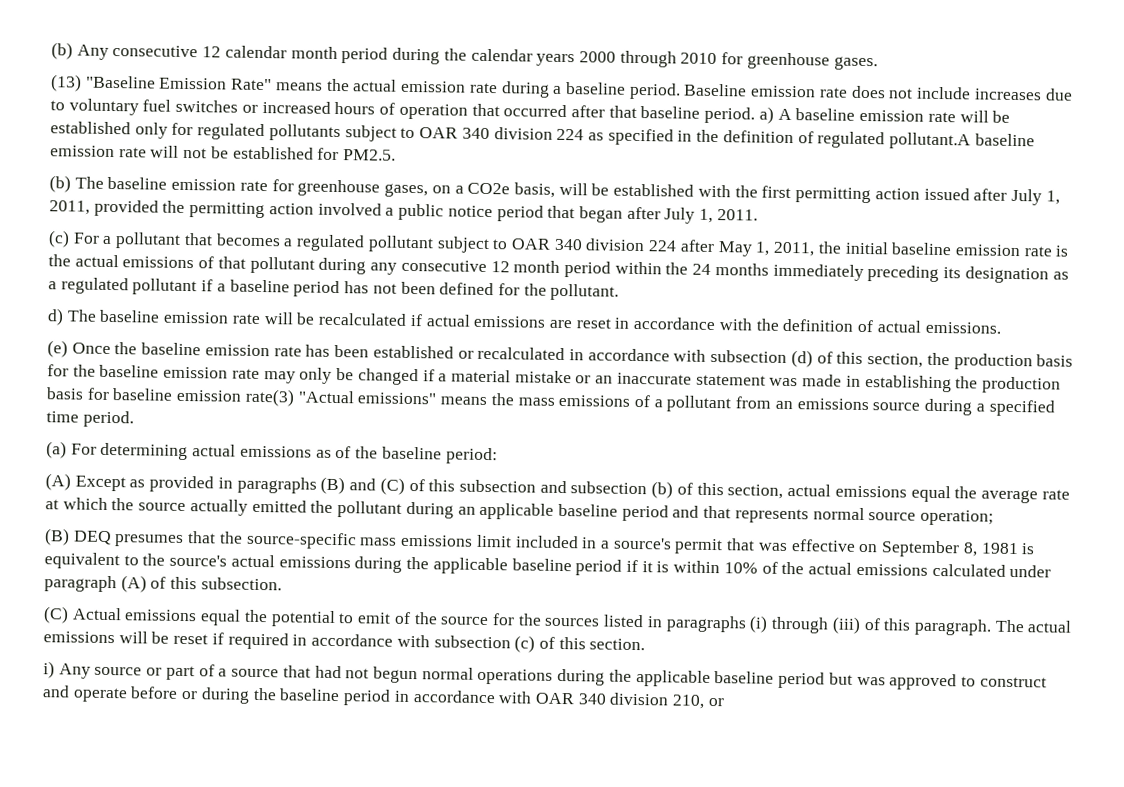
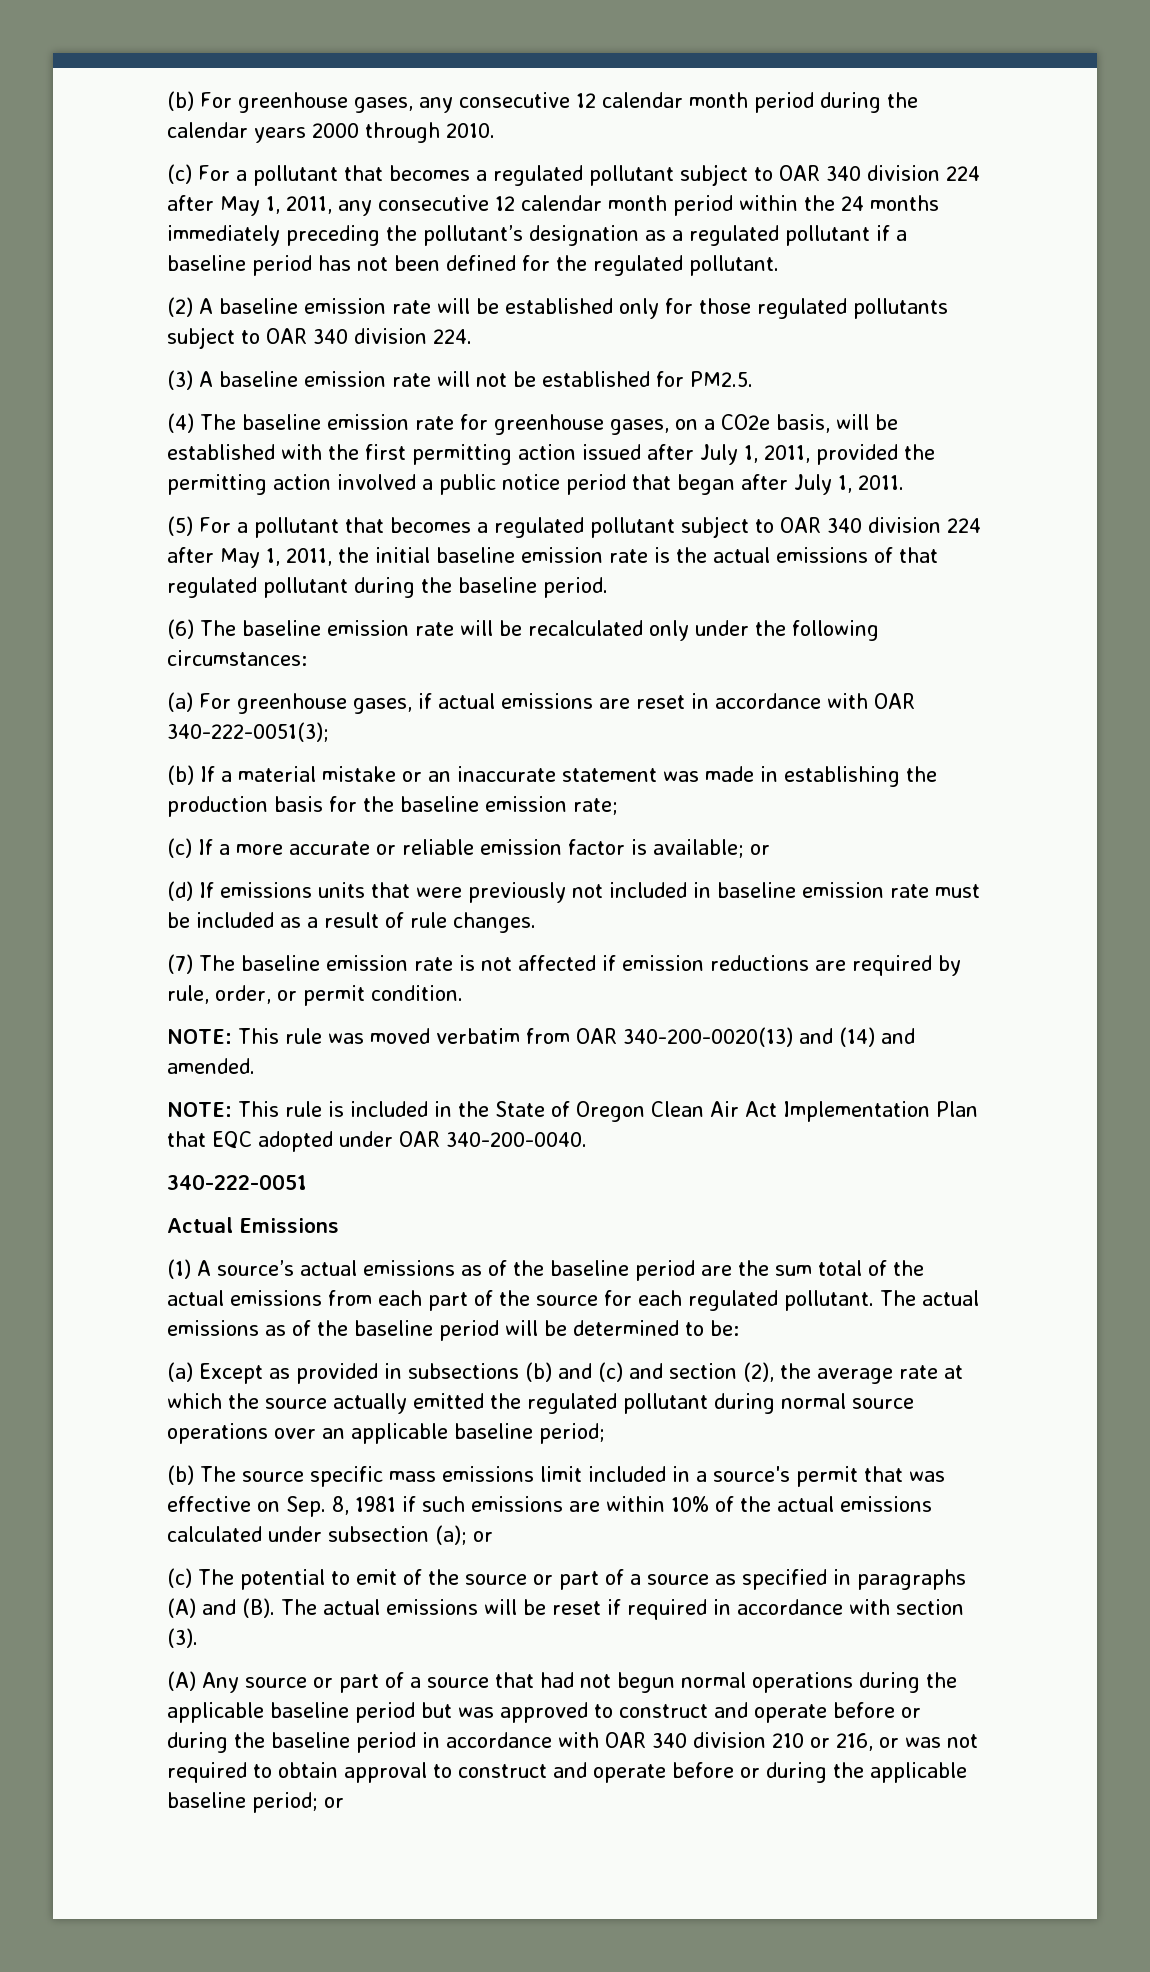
- (b) Any consecutive 12 calendar month period during the calendar years 2000 through 2010 for greenhouse gases.
- (13) "Baseline Emission Rate" means the actual emission rate during a baseline period. Baseline emission rate does not include increases due to voluntary fuel switches or increased hours of operation that occurred after that baseline period. a) A baseline emission rate will be established only for regulated pollutants subject to OAR 340 division 224 as specified in the definition of regulated pollutant.A baseline emission rate will not be established for PM2.5.
+ (b) For greenhouse gases, any consecutive 12 calendar month period during the calendar years 2000 through 2010.
+ (c) For a pollutant that becomes a regulated pollutant subject to OAR 340 division 224 after May 1, 2011, any consecutive 12 calendar month period within the 24 months immediately preceding the pollutant’s designation as a regulated pollutant if a baseline period has not been defined for the regulated pollutant.
+ (2) A baseline emission rate will be established only for those regulated pollutants subject to OAR 340 division 224.
+ (3) A baseline emission rate will not be established for PM2.5.
- (b) The baseline emission rate for greenhouse gases, on a CO2e basis, will be established with the first permitting action issued after July 1, 2011, provided the permitting action involved a public notice period that began after July 1, 2011.
+ (4) The baseline emission rate for greenhouse gases, on a CO2e basis, will be established with the first permitting action issued after July 1, 2011, provided the permitting action involved a public notice period that began after July 1, 2011.
- (c) For a pollutant that becomes a regulated pollutant subject to OAR 340 division 224 after May 1, 2011, the initial baseline emission rate is the actual emissions of that pollutant during any consecutive 12 month period within the 24 months immediately preceding its designation as a regulated pollutant if a baseline period has not been defined for the pollutant.
- d) The baseline emission rate will be recalculated if actual emissions are reset in accordance with the definition of actual emissions.
- (e) Once the baseline emission rate has been established or recalculated in accordance with subsection (d) of this section, the production basis for the baseline emission rate may only be changed if a material mistake or an inaccurate statement was made in establishing the production basis for baseline emission rate(3) "Actual emissions" means the mass emissions of a pollutant from an emissions source during a specified time period.
- (a) For determining actual emissions as of the baseline period:
- (A) Except as provided in paragraphs (B) and (C) of this subsection and subsection (b) of this section, actual emissions equal the average rate at which the source actually emitted the pollutant during an applicable baseline period and that represents normal source operation;
- (B) DEQ presumes that the source-specific mass emissions limit included in a source's permit that was effective on September 8, 1981 is equivalent to the source's actual emissions during the applicable baseline period if it is within 10% of the actual emissions calculated under paragraph (A) of this subsection.
- (C) Actual emissions equal the potential to emit of the source for the sources listed in paragraphs (i) through (iii) of this paragraph. The actual emissions will be reset if required in accordance with subsection (c) of this section.
- i) Any source or part of a source that had not begun normal operations during the applicable baseline period but was approved to construct and operate before or during the baseline period in accordance with OAR 340 division 210, or
+ (5) For a pollutant that becomes a regulated pollutant subject to OAR 340 division 224 after May 1, 2011, the initial baseline emission rate is the actual emissions of that regulated pollutant during the baseline period.
+ (6) The baseline emission rate will be recalculated only under the following circumstances:
+ (a) For greenhouse gases, if actual emissions are reset in accordance with OAR 340-222-0051(3);
+ (b) If a material mistake or an inaccurate statement was made in establishing the production basis for the baseline emission rate;
+ (c) If a more accurate or reliable emission factor is available; or
+ (d) If emissions units that were previously not included in baseline emission rate must be included as a result of rule changes.
+ (7) The baseline emission rate is not affected if emission reductions are required by rule, order, or permit condition.
+ NOTE: This rule was moved verbatim from OAR 340-200-0020(13) and (14) and amended.
+ NOTE: This rule is included in the State of Oregon Clean Air Act Implementation Plan that EQC adopted under OAR 340-200-0040.
+ 340-222-0051
+ Actual Emissions
+ (1) A source’s actual emissions as of the baseline period are the sum total of the actual emissions from each part of the source for each regulated pollutant. The actual emissions as of the baseline period will be determined to be:
+ (a) Except as provided in subsections (b) and (c) and section (2), the average rate at which the source actually emitted the regulated pollutant during normal source operations over an applicable baseline period;
+ (b) The source specific mass emissions limit included in a source's permit that was effective on Sep. 8, 1981 if such emissions are within 10% of the actual emissions calculated under subsection (a); or
+ (c) The potential to emit of the source or part of a source as specified in paragraphs (A) and (B). The actual emissions will be reset if required in accordance with section (3).
+ (A) Any source or part of a source that had not begun normal operations during the applicable baseline period but was approved to construct and operate before or during the baseline period in accordance with OAR 340 division 210 or 216, or was not required to obtain approval to construct and operate before or during the applicable baseline period; or

